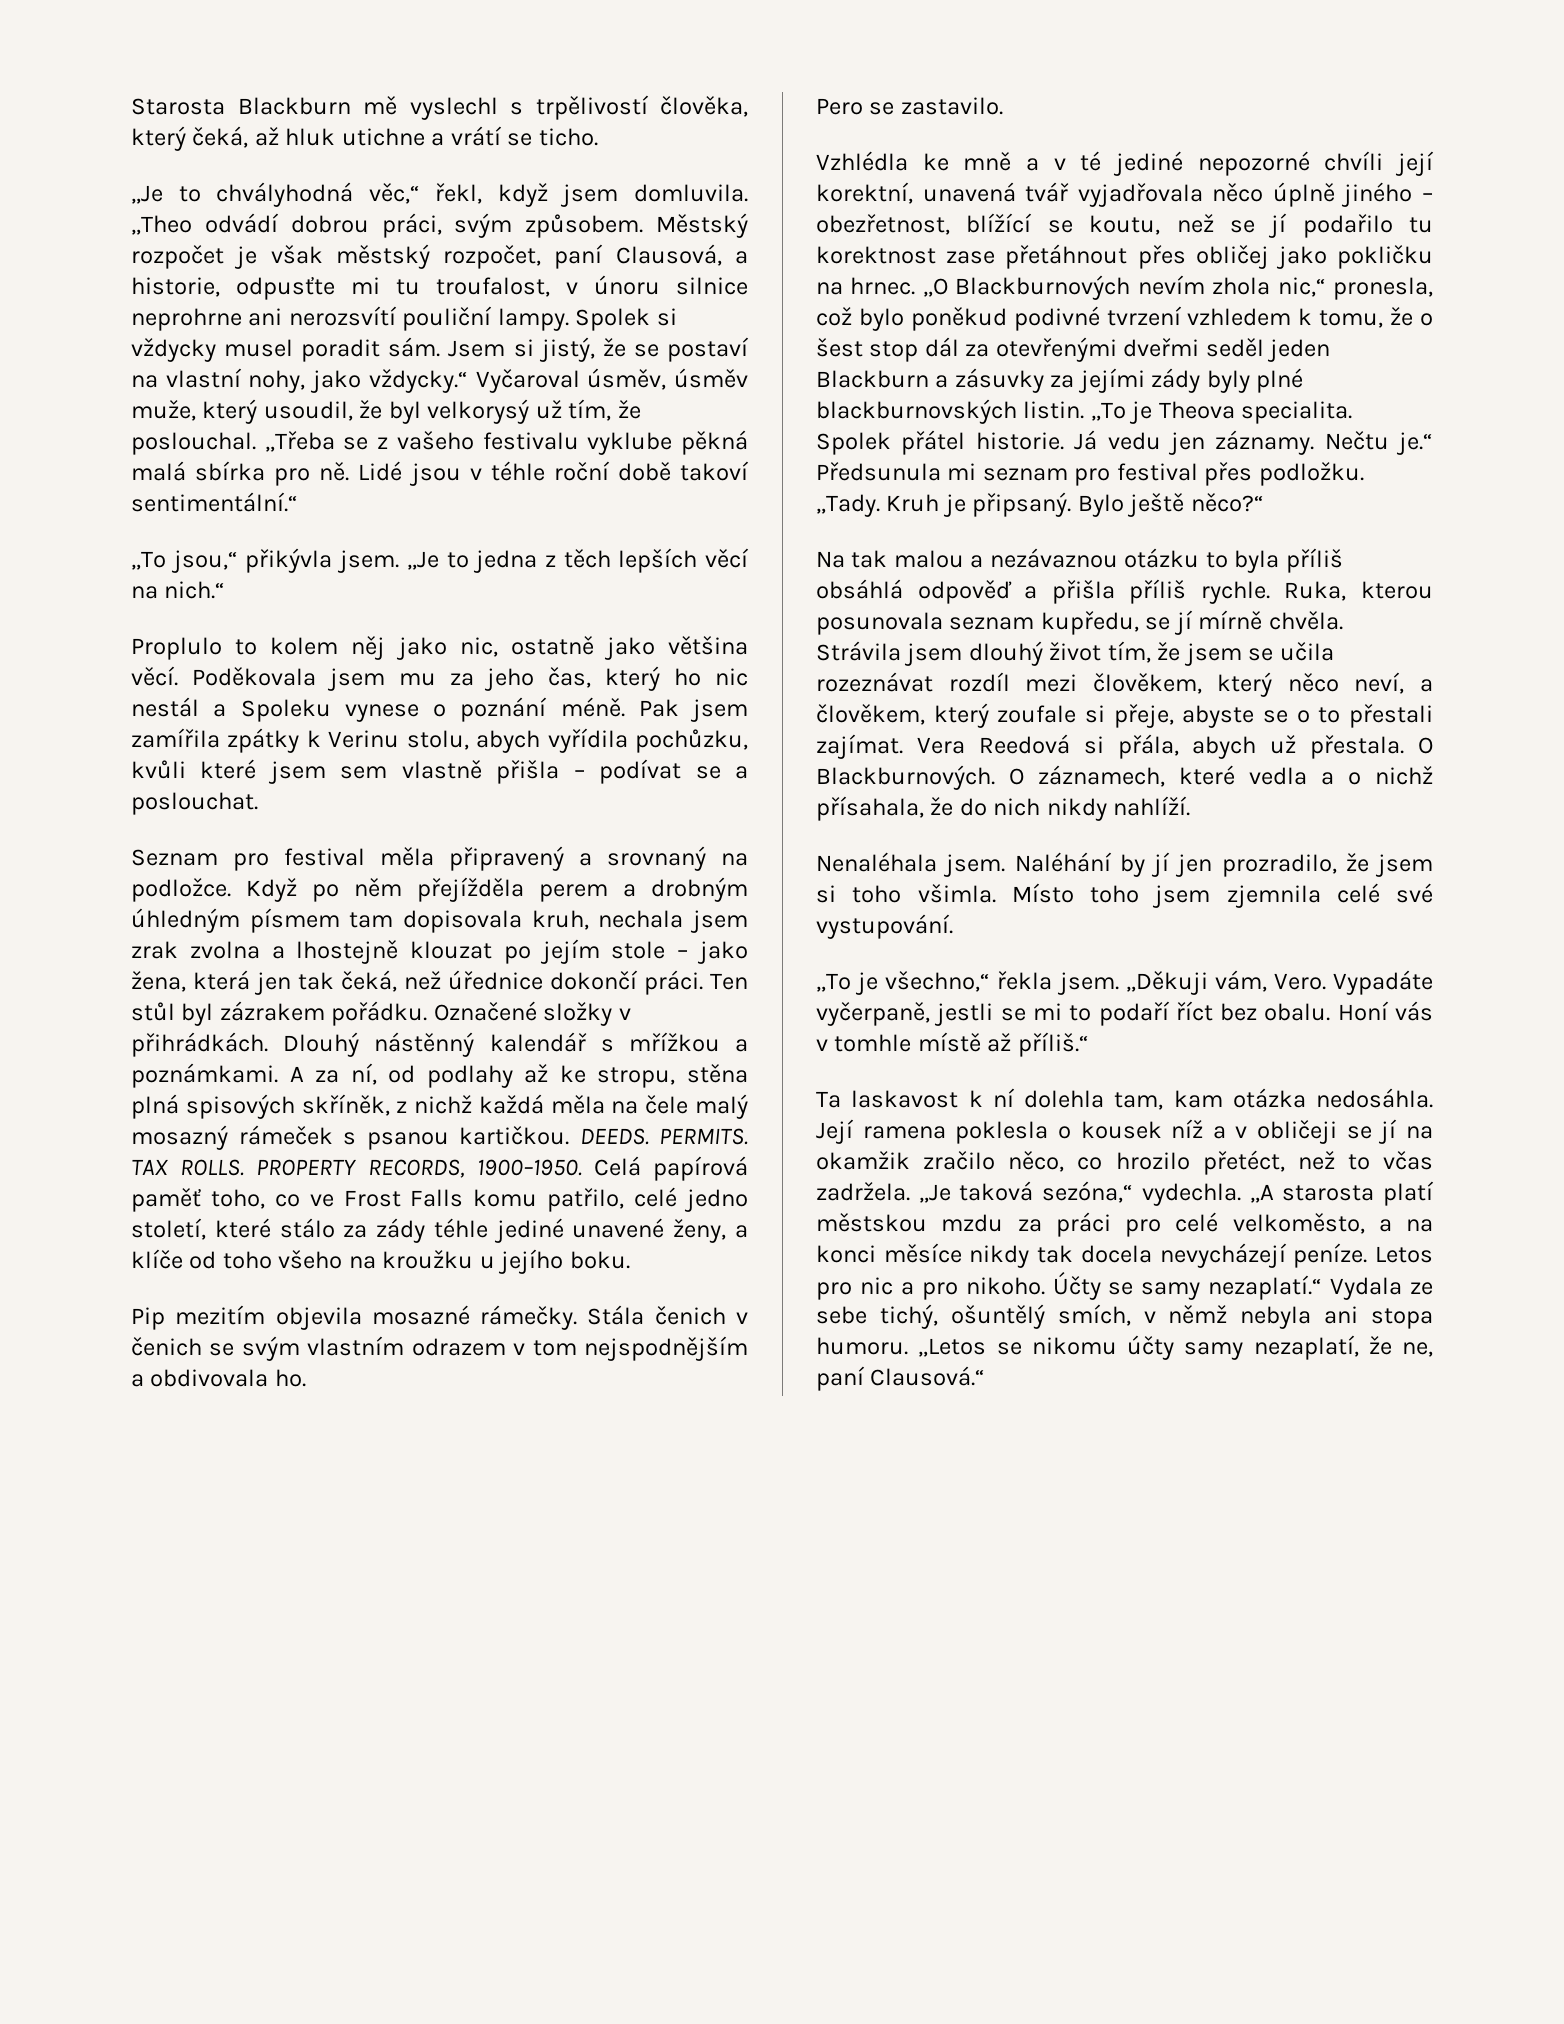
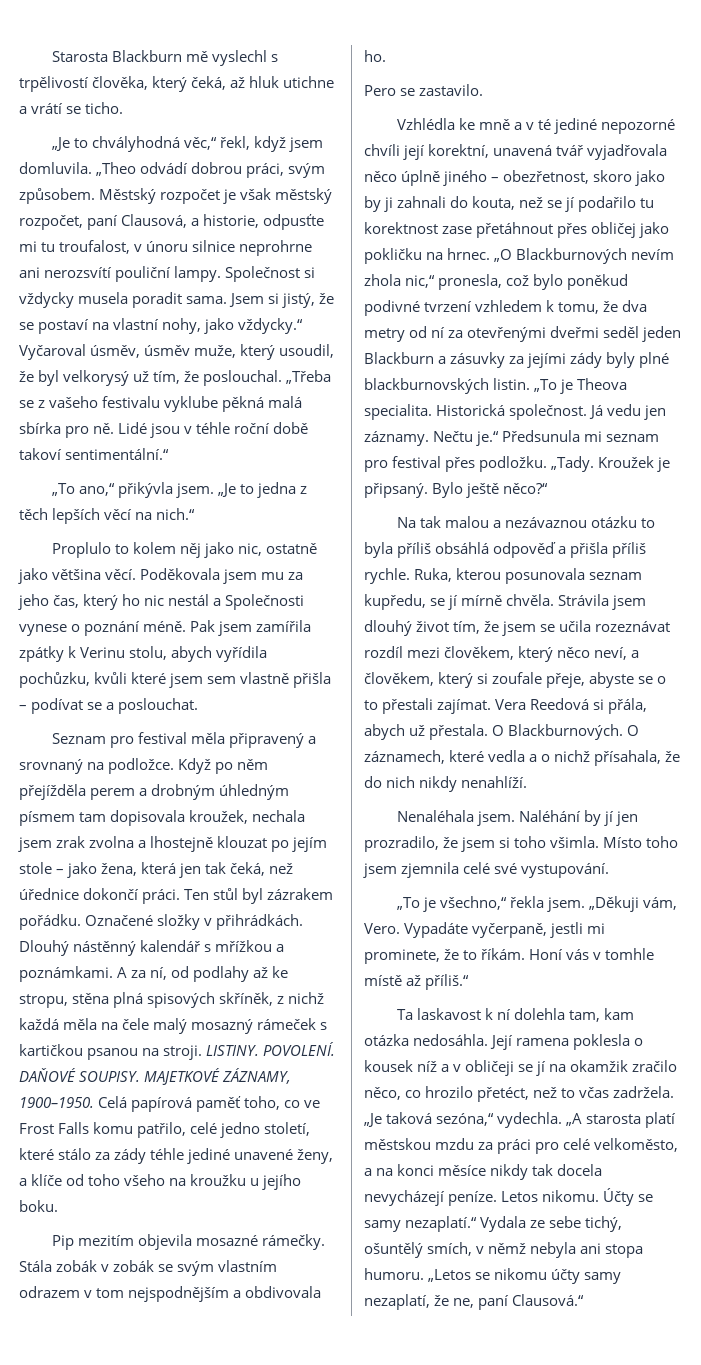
- Spolek si vždycky musel poradit sám.
+ Společnost si vždycky musela poradit sama.
- „To jsou,“ přikývla jsem.
+ „To ano,“ přikývla jsem.
- Poděkovala jsem mu za jeho čas, který ho nic nestál a Spoleku vynese o poznání méně.
+ Poděkovala jsem mu za jeho čas, který ho nic nestál a Společnosti vynese o poznání méně.
- Když po něm přejížděla perem a drobným úhledným písmem tam dopisovala kruh, nechala jsem zrak zvolna a lhostejně klouzat po jejím stole – jako žena, která jen tak čeká, než úřednice dokončí práci.
+ Když po něm přejížděla perem a drobným úhledným písmem tam dopisovala kroužek, nechala jsem zrak zvolna a lhostejně klouzat po jejím stole – jako žena, která jen tak čeká, než úřednice dokončí práci.
- A za ní, od podlahy až ke stropu, stěna plná spisových skříněk, z nichž každá měla na čele malý mosazný rámeček s psanou kartičkou. DEEDS. PERMITS. TAX ROLLS. PROPERTY RECORDS, 1900–1950.
+ A za ní, od podlahy až ke stropu, stěna plná spisových skříněk, z nichž každá měla na čele malý mosazný rámeček s kartičkou psanou na stroji. LISTINY. POVOLENÍ. DAŇOVÉ SOUPISY. MAJETKOVÉ ZÁZNAMY, 1900–1950.
- Stála čenich v čenich se svým vlastním odrazem v tom nejspodnějším a obdivovala ho.
+ Stála zobák v zobák se svým vlastním odrazem v tom nejspodnějším a obdivovala ho.
- Vzhlédla ke mně a v té jediné nepozorné chvíli její korektní, unavená tvář vyjadřovala něco úplně jiného – obezřetnost, blížící se koutu, než se jí podařilo tu korektnost zase přetáhnout přes obličej jako pokličku na hrnec.
+ Vzhlédla ke mně a v té jediné nepozorné chvíli její korektní, unavená tvář vyjadřovala něco úplně jiného – obezřetnost, skoro jako by ji zahnali do kouta, než se jí podařilo tu korektnost zase přetáhnout přes obličej jako pokličku na hrnec.
- „O Blackburnových nevím zhola nic,“ pronesla, což bylo poněkud podivné tvrzení vzhledem k tomu, že o šest stop dál za otevřenými dveřmi seděl jeden Blackburn a zásuvky za jejími zády byly plné blackburnovských listin.
+ „O Blackburnových nevím zhola nic,“ pronesla, což bylo poněkud podivné tvrzení vzhledem k tomu, že dva metry od ní za otevřenými dveřmi seděl jeden Blackburn a zásuvky za jejími zády byly plné blackburnovských listin.
- Spolek přátel historie.
+ Historická společnost.
- Kruh je připsaný.
+ Kroužek je připsaný.
- Strávila jsem dlouhý život tím, že jsem se učila rozeznávat rozdíl mezi člověkem, který něco neví, a člověkem, který zoufale si přeje, abyste se o to přestali zajímat.
+ Strávila jsem dlouhý život tím, že jsem se učila rozeznávat rozdíl mezi člověkem, který něco neví, a člověkem, který si zoufale přeje, abyste se o to přestali zajímat.
- O záznamech, které vedla a o nichž přísahala, že do nich nikdy nahlíží.
+ O záznamech, které vedla a o nichž přísahala, že do nich nikdy nenahlíží.
- Vypadáte vyčerpaně, jestli se mi to podaří říct bez obalu.
+ Vypadáte vyčerpaně, jestli mi prominete, že to říkám.
- Letos pro nic a pro nikoho.
+ Letos nikomu.

